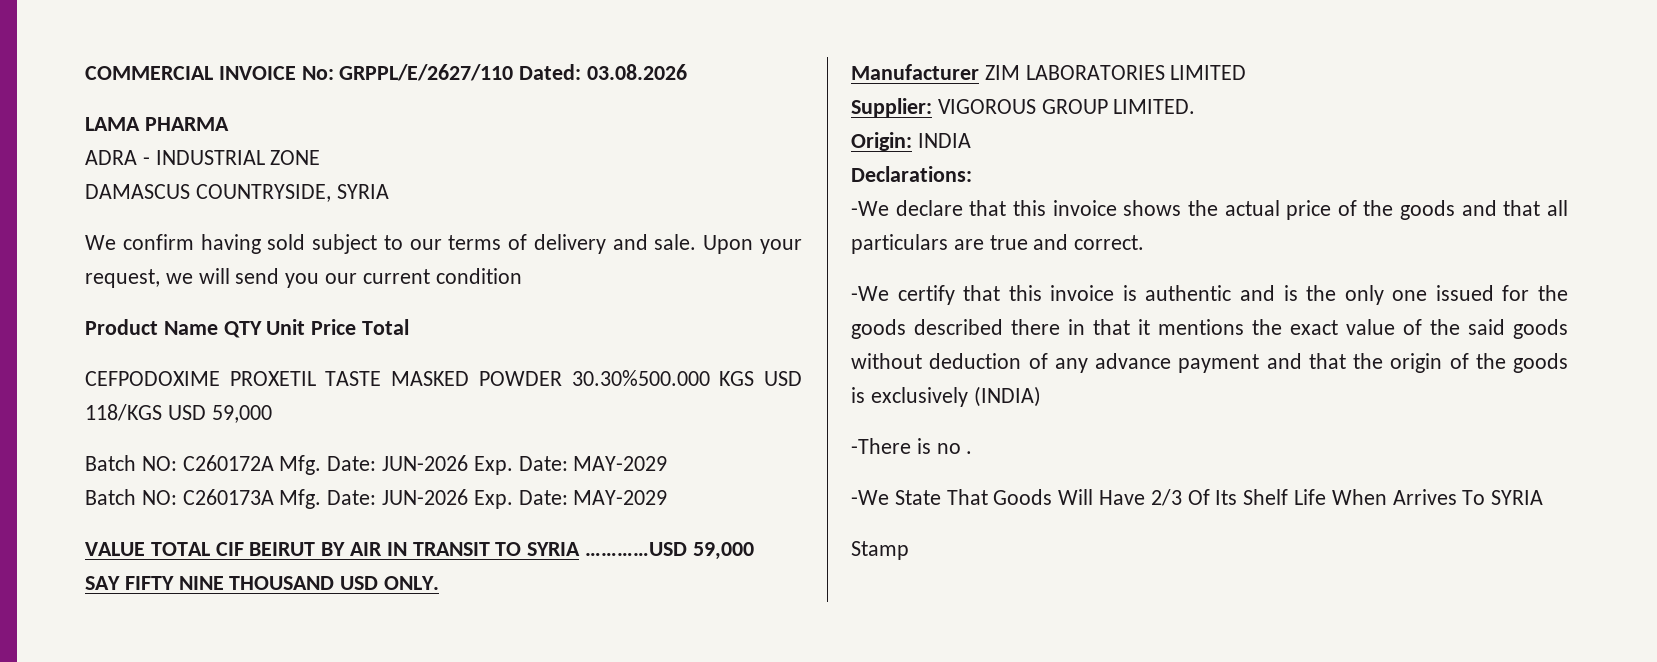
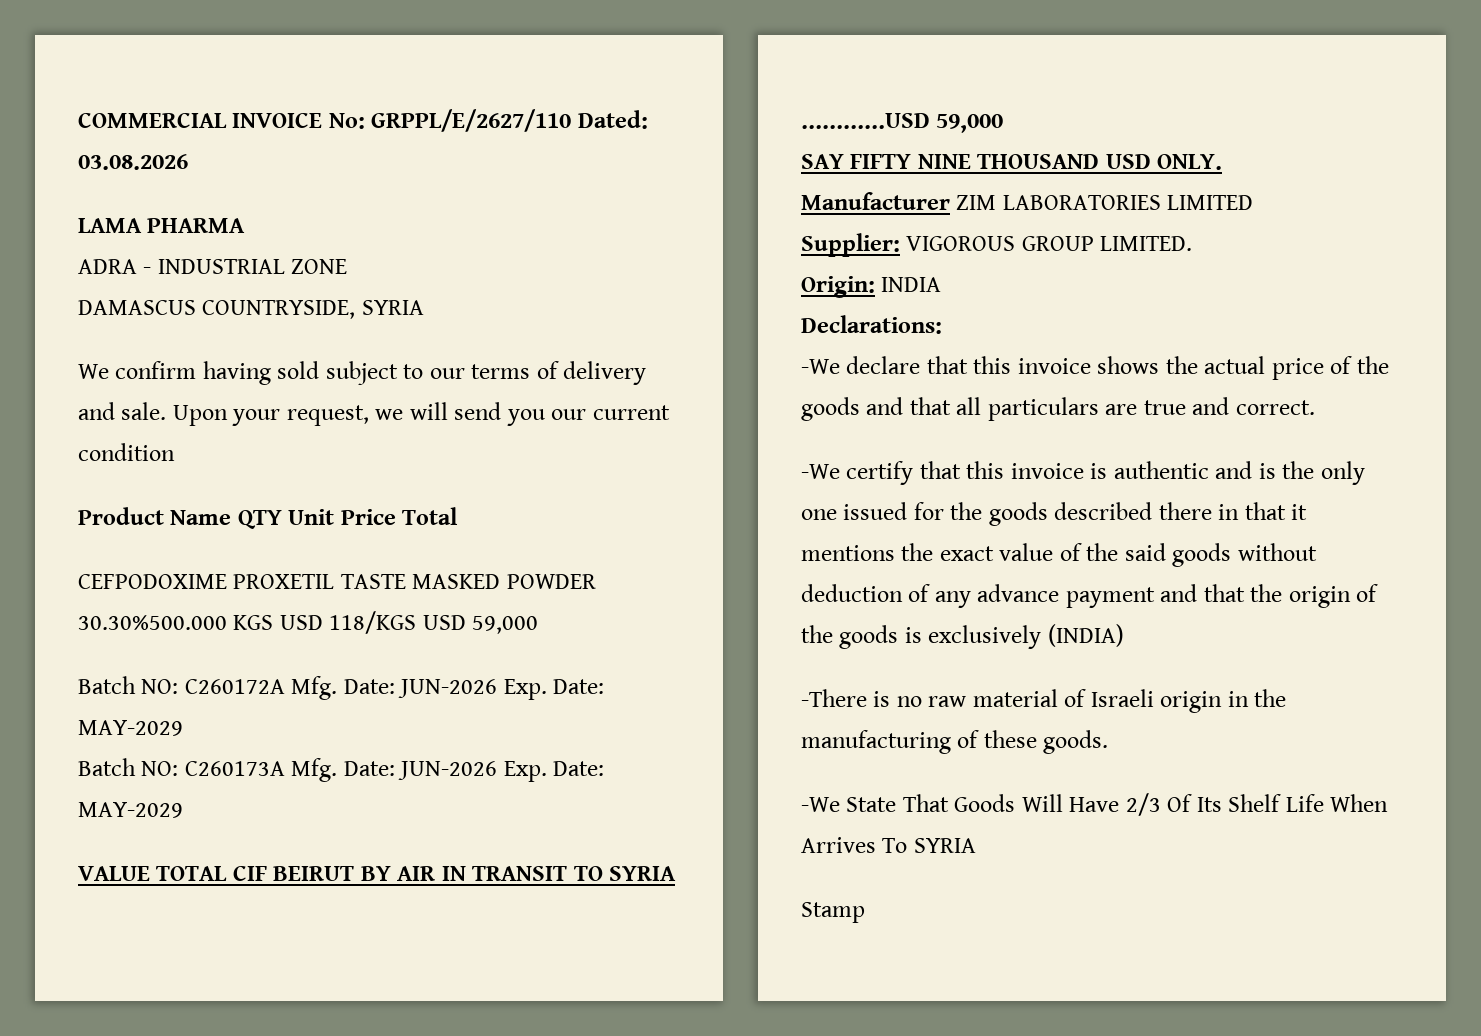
- -There is no .
+ -There is no raw material of Israeli origin in the manufacturing of these goods.

